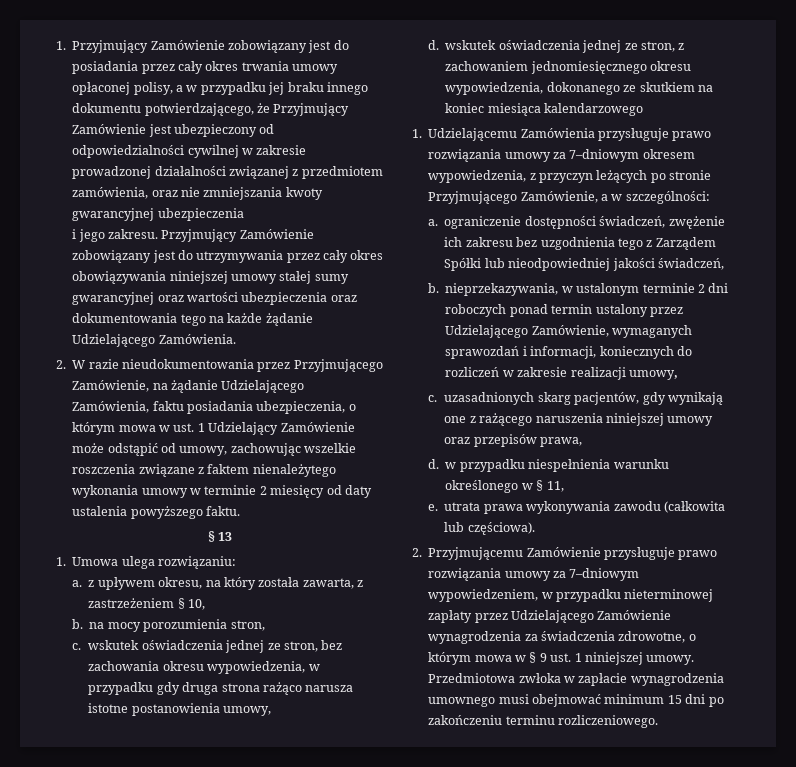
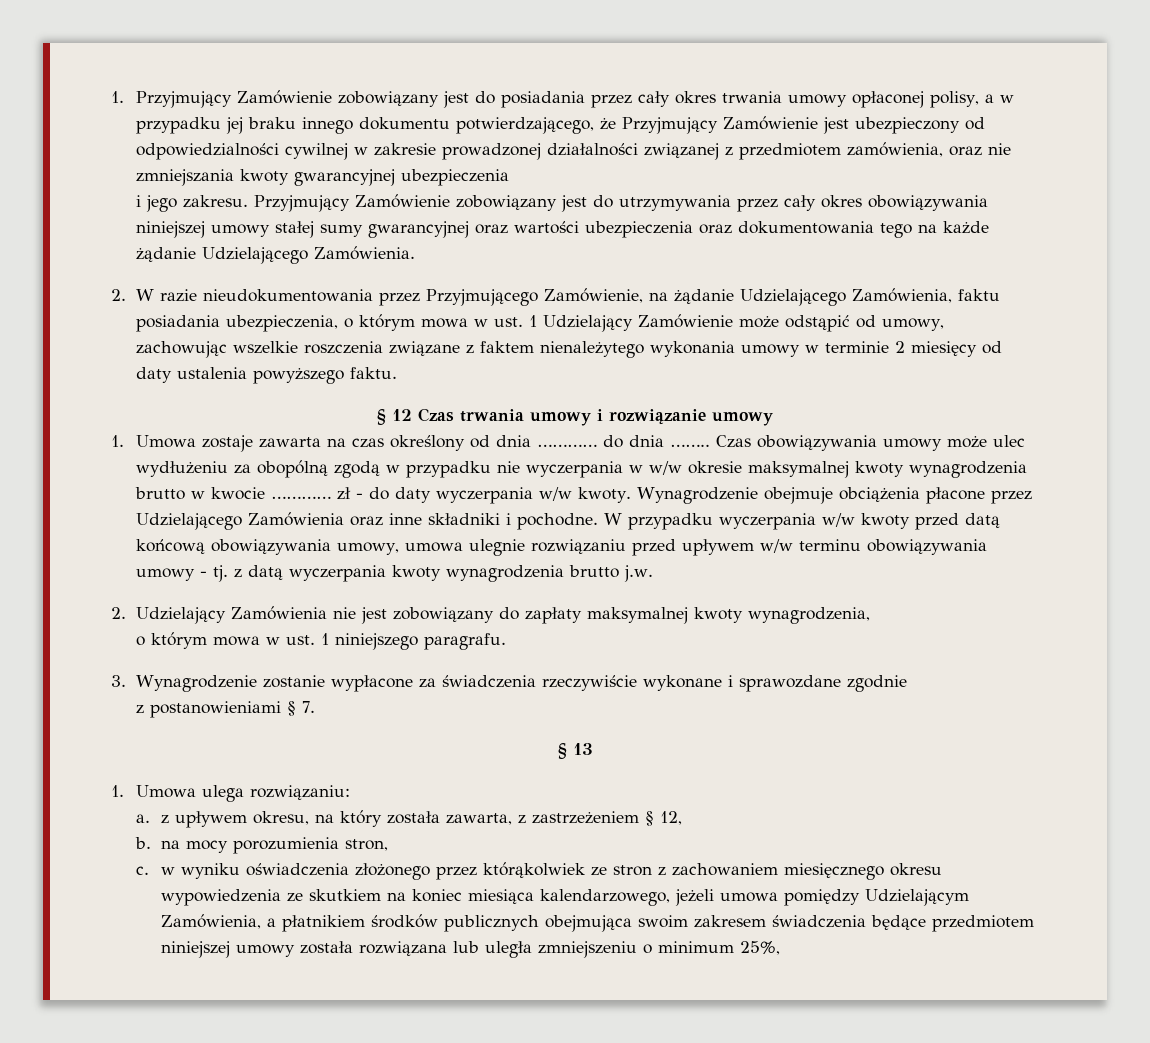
+ § 12 Czas trwania umowy i rozwiązanie umowy
+ 1. Umowa zostaje zawarta na czas określony od dnia ………… do dnia …….. Czas obowiązywania umowy może ulec wydłużeniu za obopólną zgodą w przypadku nie wyczerpania w w/w okresie maksymalnej kwoty wynagrodzenia brutto w kwocie ………… zł - do daty wyczerpania w/w kwoty. Wynagrodzenie obejmuje obciążenia płacone przez Udzielającego Zamówienia oraz inne składniki i pochodne. W przypadku wyczerpania w/w kwoty przed datą końcową obowiązywania umowy, umowa ulegnie rozwiązaniu przed upływem w/w terminu obowiązywania umowy - tj. z datą wyczerpania kwoty wynagrodzenia brutto j.w.
+ 2. Udzielający Zamówienia nie jest zobowiązany do zapłaty maksymalnej kwoty wynagrodzenia,
+ o którym mowa w ust. 1 niniejszego paragrafu.
+ 3. Wynagrodzenie zostanie wypłacone za świadczenia rzeczywiście wykonane i sprawozdane zgodnie
+ z postanowieniami § 7.
- a. z upływem okresu, na który została zawarta, z zastrzeżeniem § 10,
+ a. z upływem okresu, na który została zawarta, z zastrzeżeniem § 12,
- c. wskutek oświadczenia jednej ze stron, bez zachowania okresu wypowiedzenia, w przypadku gdy druga strona rażąco narusza istotne postanowienia umowy,
- d. wskutek oświadczenia jednej ze stron, z zachowaniem jednomiesięcznego okresu wypowiedzenia, dokonanego ze skutkiem na koniec miesiąca kalendarzowego
- 1. Udzielającemu Zamówienia przysługuje prawo rozwiązania umowy za 7–dniowym okresem wypowiedzenia, z przyczyn leżących po stronie Przyjmującego Zamówienie, a w szczególności:
- a. ograniczenie dostępności świadczeń, zwężenie ich zakresu bez uzgodnienia tego z Zarządem Spółki lub nieodpowiedniej jakości świadczeń,
- b. nieprzekazywania, w ustalonym terminie 2 dni roboczych ponad termin ustalony przez Udzielającego Zamówienie, wymaganych sprawozdań i informacji, koniecznych do rozliczeń w zakresie realizacji umowy,
- c. uzasadnionych skarg pacjentów, gdy wynikają one z rażącego naruszenia niniejszej umowy oraz przepisów prawa,
- d. w przypadku niespełnienia warunku określonego w § 11,
- e. utrata prawa wykonywania zawodu (całkowita lub częściowa).
- 2. Przyjmującemu Zamówienie przysługuje prawo rozwiązania umowy za 7–dniowym wypowiedzeniem, w przypadku nieterminowej zapłaty przez Udzielającego Zamówienie wynagrodzenia za świadczenia zdrowotne, o którym mowa w § 9 ust. 1 niniejszej umowy. Przedmiotowa zwłoka w zapłacie wynagrodzenia umownego musi obejmować minimum 15 dni po zakończeniu terminu rozliczeniowego.
+ c. w wyniku oświadczenia złożonego przez którąkolwiek ze stron z zachowaniem miesięcznego okresu wypowiedzenia ze skutkiem na koniec miesiąca kalendarzowego, jeżeli umowa pomiędzy Udzielającym Zamówienia, a płatnikiem środków publicznych obejmująca swoim zakresem świadczenia będące przedmiotem niniejszej umowy została rozwiązana lub uległa zmniejszeniu o minimum 25%,

